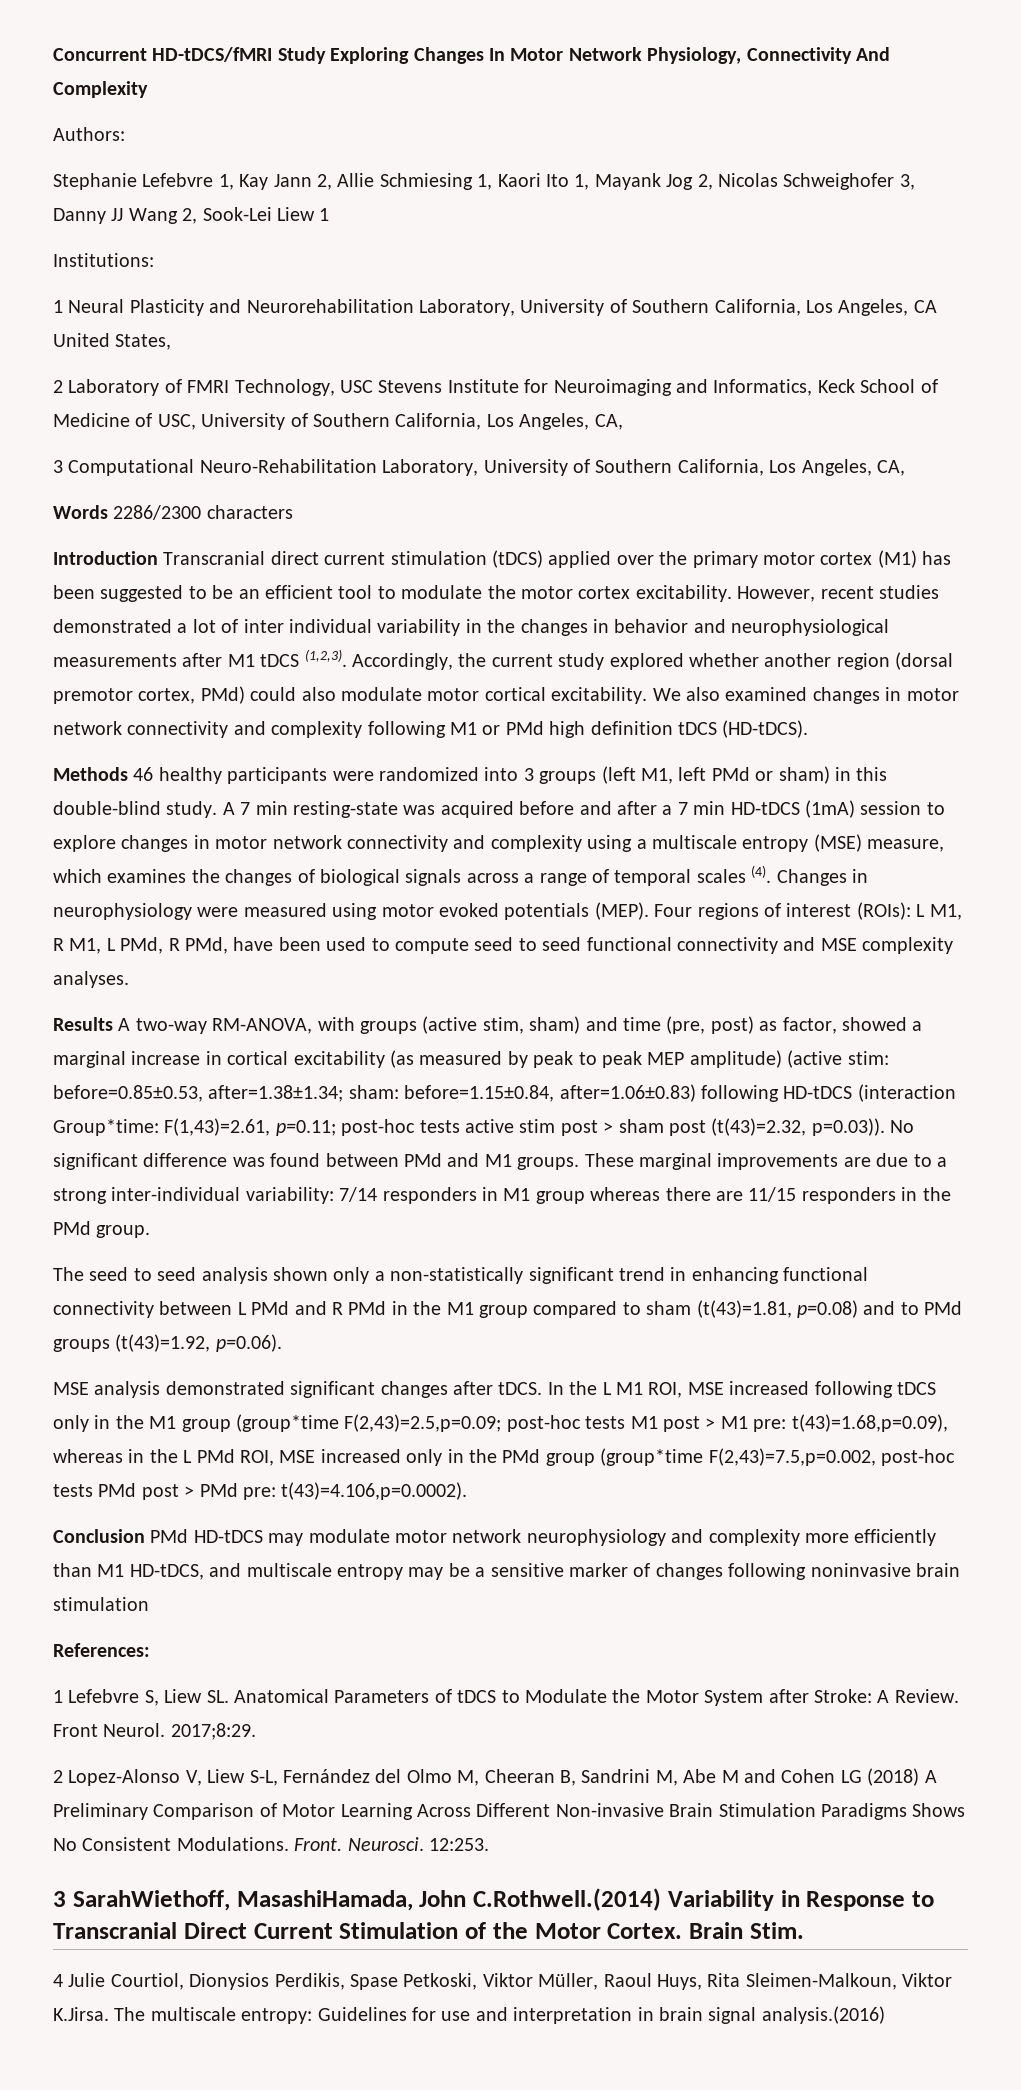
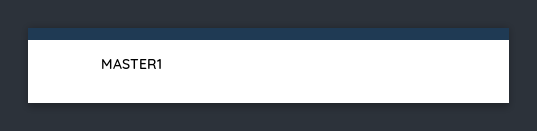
- Concurrent HD-tDCS/fMRI Study Exploring Changes In Motor Network Physiology, Connectivity And Complexity
- Authors:
- Stephanie Lefebvre 1, Kay Jann 2, Allie Schmiesing 1, Kaori Ito 1, Mayank Jog 2, Nicolas Schweighofer 3, Danny JJ Wang 2, Sook-Lei Liew 1
- Institutions:
- 1 Neural Plasticity and Neurorehabilitation Laboratory, University of Southern California, Los Angeles, CA United States,
- 2 Laboratory of FMRI Technology, USC Stevens Institute for Neuroimaging and Informatics, Keck School of Medicine of USC, University of Southern California, Los Angeles, CA,
- 3 Computational Neuro-Rehabilitation Laboratory, University of Southern California, Los Angeles, CA,
- Words 2286/2300 characters
- Introduction Transcranial direct current stimulation (tDCS) applied over the primary motor cortex (M1) has been suggested to be an efficient tool to modulate the motor cortex excitability. However, recent studies demonstrated a lot of inter individual variability in the changes in behavior and neurophysiological measurements after M1 tDCS (1,2,3). Accordingly, the current study explored whether another region (dorsal premotor cortex, PMd) could also modulate motor cortical excitability. We also examined changes in motor network connectivity and complexity following M1 or PMd high definition tDCS (HD-tDCS).
- Methods 46 healthy participants were randomized into 3 groups (left M1, left PMd or sham) in this double-blind study. A 7 min resting-state was acquired before and after a 7 min HD-tDCS (1mA) session to explore changes in motor network connectivity and complexity using a multiscale entropy (MSE) measure, which examines the changes of biological signals across a range of temporal scales (4). Changes in neurophysiology were measured using motor evoked potentials (MEP). Four regions of interest (ROIs): L M1, R M1, L PMd, R PMd, have been used to compute seed to seed functional connectivity and MSE complexity analyses.
- Results A two-way RM-ANOVA, with groups (active stim, sham) and time (pre, post) as factor, showed a marginal increase in cortical excitability (as measured by peak to peak MEP amplitude) (active stim: before=0.85±0.53, after=1.38±1.34; sham: before=1.15±0.84, after=1.06±0.83) following HD-tDCS (interaction Group*time: F(1,43)=2.61, p=0.11; post-hoc tests active stim post > sham post (t(43)=2.32, p=0.03)). No significant difference was found between PMd and M1 groups. These marginal improvements are due to a strong inter-individual variability: 7/14 responders in M1 group whereas there are 11/15 responders in the PMd group.
- The seed to seed analysis shown only a non-statistically significant trend in enhancing functional connectivity between L PMd and R PMd in the M1 group compared to sham (t(43)=1.81, p=0.08) and to PMd groups (t(43)=1.92, p=0.06).
- MSE analysis demonstrated significant changes after tDCS. In the L M1 ROI, MSE increased following tDCS only in the M1 group (group*time F(2,43)=2.5,p=0.09; post-hoc tests M1 post > M1 pre: t(43)=1.68,p=0.09), whereas in the L PMd ROI, MSE increased only in the PMd group (group*time F(2,43)=7.5,p=0.002, post-hoc tests PMd post > PMd pre: t(43)=4.106,p=0.0002).
- Conclusion PMd HD-tDCS may modulate motor network neurophysiology and complexity more efficiently than M1 HD-tDCS, and multiscale entropy may be a sensitive marker of changes following noninvasive brain stimulation
- References:
- 1 Lefebvre S, Liew SL. Anatomical Parameters of tDCS to Modulate the Motor System after Stroke: A Review. Front Neurol. 2017;8:29.
- 2 Lopez-Alonso V, Liew S-L, Fernández del Olmo M, Cheeran B, Sandrini M, Abe M and Cohen LG (2018) A Preliminary Comparison of Motor Learning Across Different Non-invasive Brain Stimulation Paradigms Shows No Consistent Modulations. Front. Neurosci. 12:253.
- 3 SarahWiethoff, MasashiHamada, John C.Rothwell.(2014) Variability in Response to Transcranial Direct Current Stimulation of the Motor Cortex. Brain Stim.
- 4 Julie Courtiol, Dionysios Perdikis, Spase Petkoski, Viktor Müller, Raoul Huys, Rita Sleimen-Malkoun, Viktor K.Jirsa. The multiscale entropy: Guidelines for use and interpretation in brain signal analysis.(2016)
+ MASTER1

